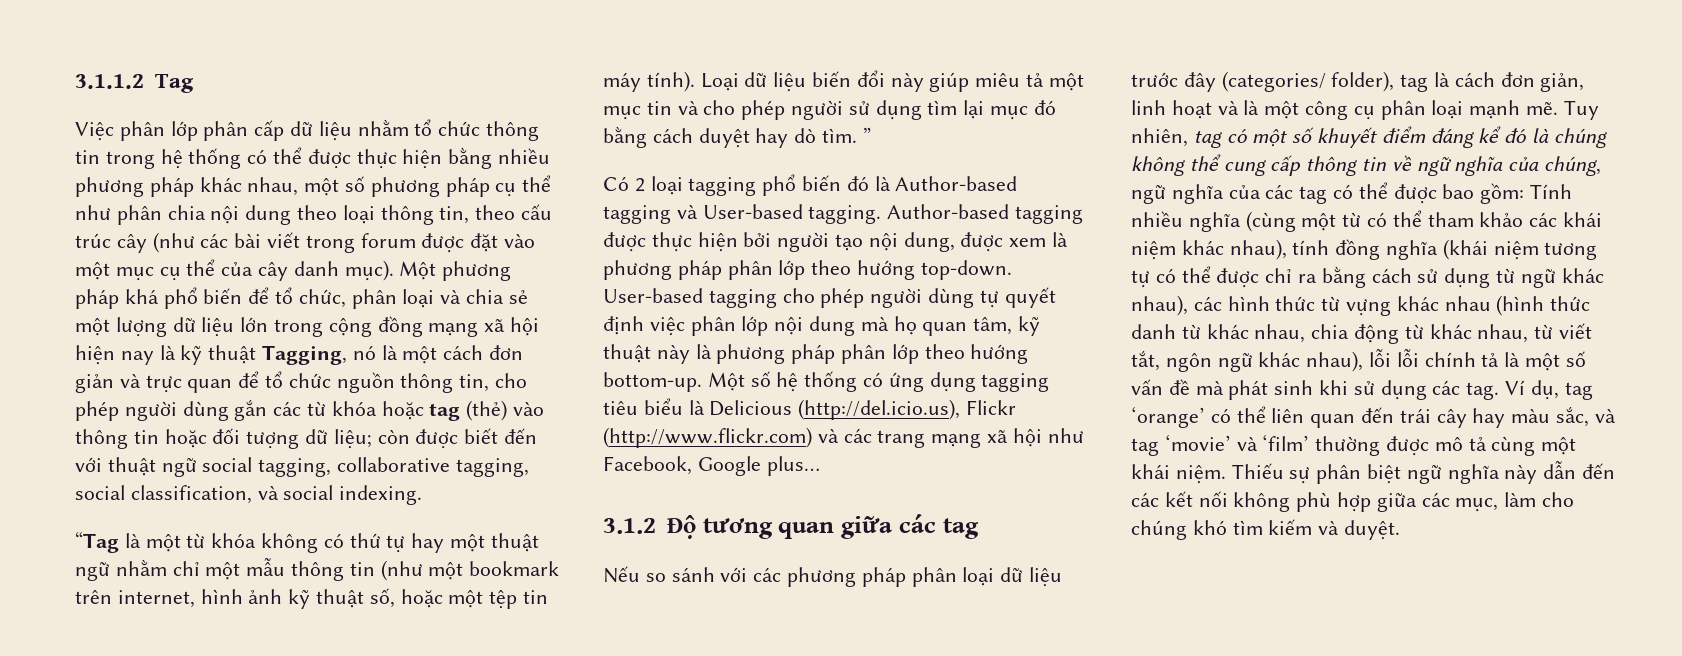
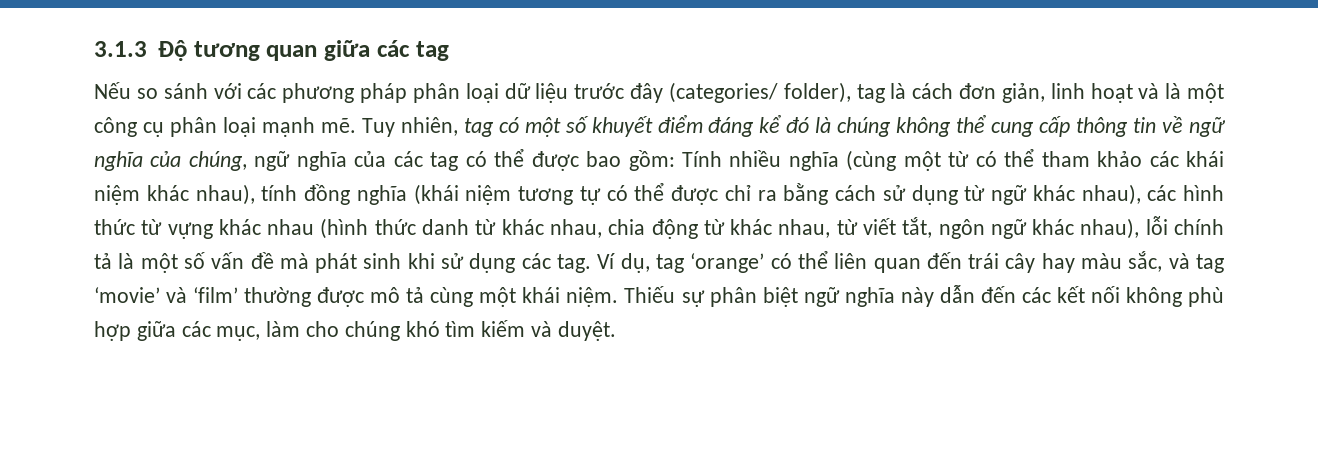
- 3.1.1.2 Tag
- Việc phân lớp phân cấp dữ liệu nhằm tổ chức thông tin trong hệ thống có thể được thực hiện bằng nhiều phương pháp khác nhau, một số phương pháp cụ thể như phân chia nội dung theo loại thông tin, theo cấu trúc cây (như các bài viết trong forum được đặt vào một mục cụ thể của cây danh mục). Một phương pháp khá phổ biến để tổ chức, phân loại và chia sẻ một lượng dữ liệu lớn trong cộng đồng mạng xã hội hiện nay là kỹ thuật Tagging, nó là một cách đơn giản và trực quan để tổ chức nguồn thông tin, cho phép người dùng gắn các từ khóa hoặc tag (thẻ) vào thông tin hoặc đối tượng dữ liệu; còn được biết đến với thuật ngữ social tagging, collaborative tagging, social classification, và social indexing.
- “Tag là một từ khóa không có thứ tự hay một thuật ngữ nhằm chỉ một mẫu thông tin (như một bookmark trên internet, hình ảnh kỹ thuật số, hoặc một tệp tin máy tính). Loại dữ liệu biến đổi này giúp miêu tả một mục tin và cho phép người sử dụng tìm lại mục đó bằng cách duyệt hay dò tìm. ”
- Có 2 loại tagging phổ biến đó là Author-based tagging và User-based tagging. Author-based tagging được thực hiện bởi người tạo nội dung, được xem là phương pháp phân lớp theo hướng top-down. User-based tagging cho phép người dùng tự quyết định việc phân lớp nội dung mà họ quan tâm, kỹ thuật này là phương pháp phân lớp theo hướng bottom-up. Một số hệ thống có ứng dụng tagging tiêu biểu là Delicious (http://del.icio.us), Flickr (http://www.flickr.com) và các trang mạng xã hội như Facebook, Google plus…
- 3.1.2 Độ tương quan giữa các tag
+ 3.1.3 Độ tương quan giữa các tag
- Tính nhiều nghĩa (cùng một từ có thể tham khảo các khái niệm khác nhau), tính đồng nghĩa (khái niệm tương tự có thể được chỉ ra bằng cách sử dụng từ ngữ khác nhau), các hình thức từ vựng khác nhau (hình thức danh từ khác nhau, chia động từ khác nhau, từ viết tắt, ngôn ngữ khác nhau), lỗi lỗi chính tả là một số vấn đề mà phát sinh khi sử dụng các tag.
+ Tính nhiều nghĩa (cùng một từ có thể tham khảo các khái niệm khác nhau), tính đồng nghĩa (khái niệm tương tự có thể được chỉ ra bằng cách sử dụng từ ngữ khác nhau), các hình thức từ vựng khác nhau (hình thức danh từ khác nhau, chia động từ khác nhau, từ viết tắt, ngôn ngữ khác nhau), lỗi chính tả là một số vấn đề mà phát sinh khi sử dụng các tag.

